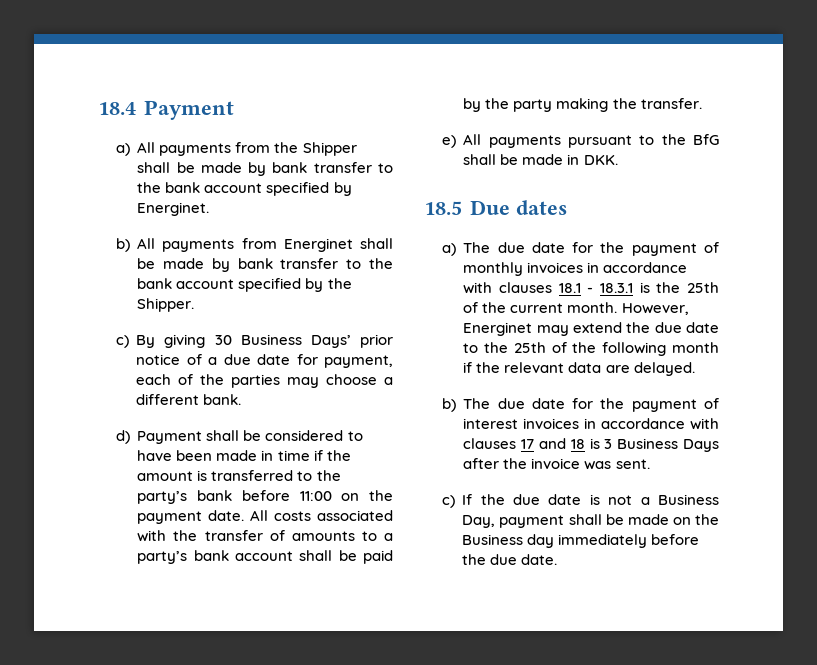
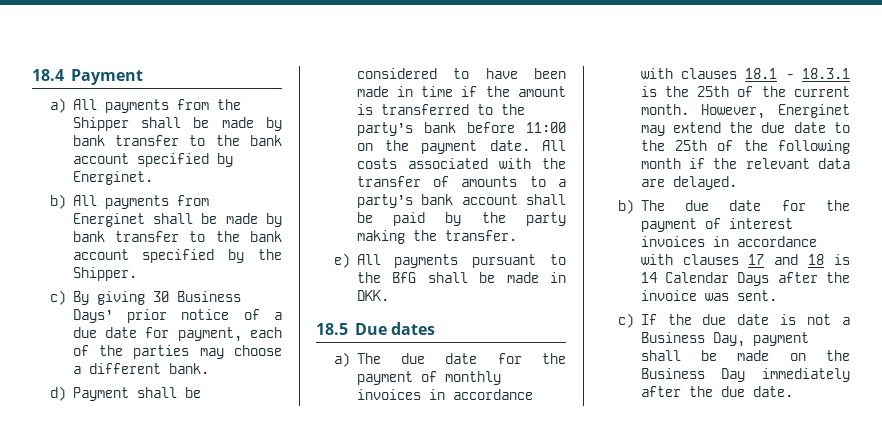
- b) The due date for the payment of interest invoices in accordance with clauses 17 and 18 is 3 Business Days after the invoice was sent.
+ b) The due date for the payment of interest invoices in accordance with clauses 17 and 18 is 14 Calendar Days after the invoice was sent.
- c) If the due date is not a Business Day, payment shall be made on the Business day immediately before the due date.
+ c) If the due date is not a Business Day, payment shall be made on the Business Day immediately after the due date.

